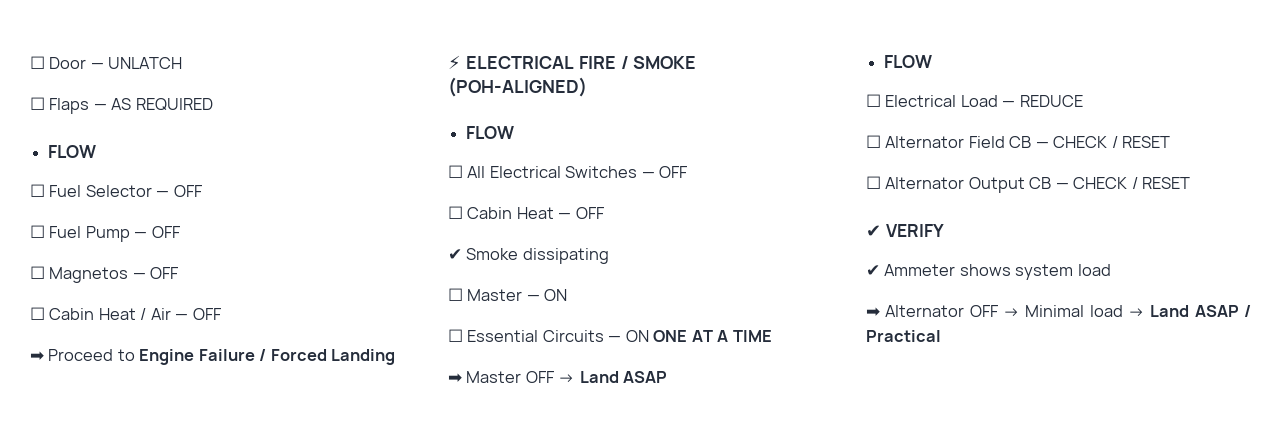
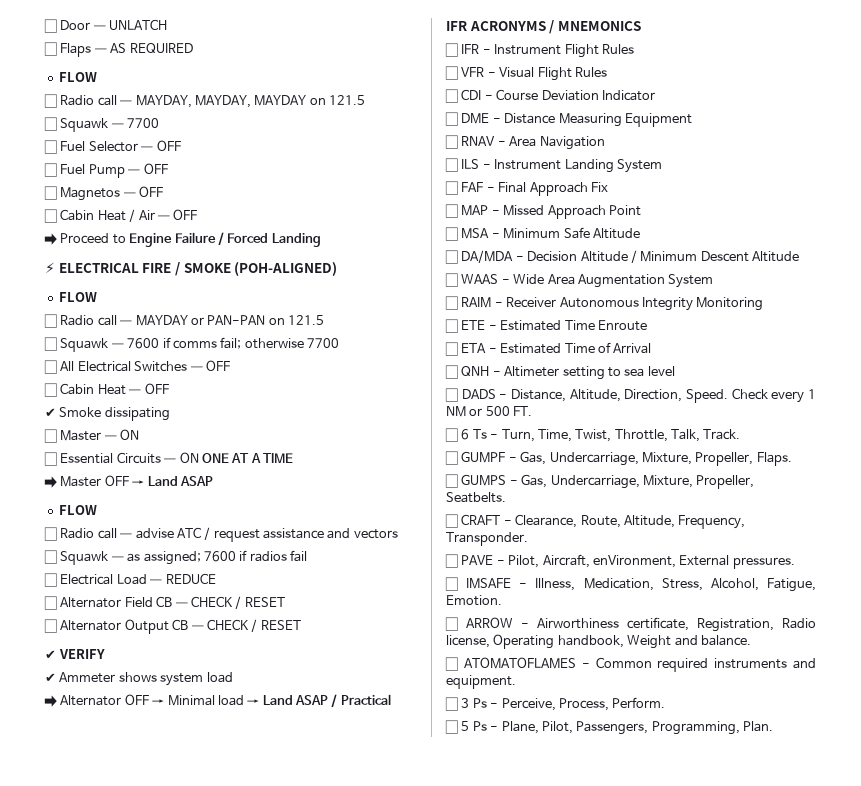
+ ☐ Radio call — MAYDAY, MAYDAY, MAYDAY on 121.5
+ ☐ Squawk — 7700
+ ☐ Radio call — MAYDAY or PAN-PAN on 121.5
+ ☐ Squawk — 7600 if comms fail; otherwise 7700
+ ☐ Radio call — advise ATC / request assistance and vectors
+ ☐ Squawk — as assigned; 7600 if radios fail
+ IFR ACRONYMS / MNEMONICS
+ ☐ IFR - Instrument Flight Rules
+ ☐ VFR - Visual Flight Rules
+ ☐ CDI - Course Deviation Indicator
+ ☐ DME - Distance Measuring Equipment
+ ☐ RNAV - Area Navigation
+ ☐ ILS - Instrument Landing System
+ ☐ FAF - Final Approach Fix
+ ☐ MAP - Missed Approach Point
+ ☐ MSA - Minimum Safe Altitude
+ ☐ DA/MDA - Decision Altitude / Minimum Descent Altitude
+ ☐ WAAS - Wide Area Augmentation System
+ ☐ RAIM - Receiver Autonomous Integrity Monitoring
+ ☐ ETE - Estimated Time Enroute
+ ☐ ETA - Estimated Time of Arrival
+ ☐ QNH - Altimeter setting to sea level
+ ☐ DADS - Distance, Altitude, Direction, Speed. Check every 1 NM or 500 FT.
+ ☐ 6 Ts - Turn, Time, Twist, Throttle, Talk, Track.
+ ☐ GUMPF - Gas, Undercarriage, Mixture, Propeller, Flaps.
+ ☐ GUMPS - Gas, Undercarriage, Mixture, Propeller, Seatbelts.
+ ☐ CRAFT - Clearance, Route, Altitude, Frequency, Transponder.
+ ☐ PAVE - Pilot, Aircraft, enVironment, External pressures.
+ ☐ IMSAFE - Illness, Medication, Stress, Alcohol, Fatigue, Emotion.
+ ☐ ARROW - Airworthiness certificate, Registration, Radio license, Operating handbook, Weight and balance.
+ ☐ ATOMATOFLAMES - Common required instruments and equipment.
+ ☐ 3 Ps - Perceive, Process, Perform.
+ ☐ 5 Ps - Plane, Pilot, Passengers, Programming, Plan.

